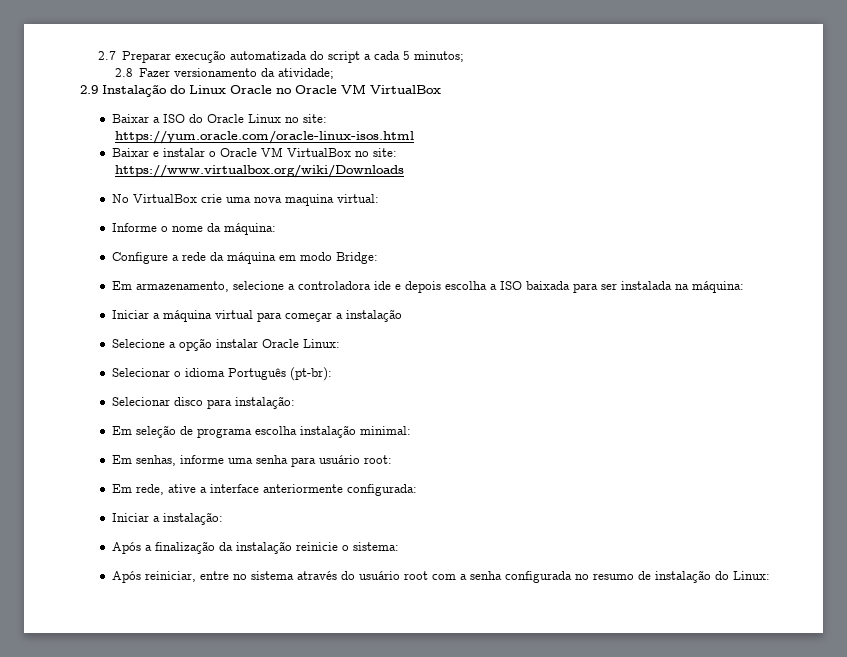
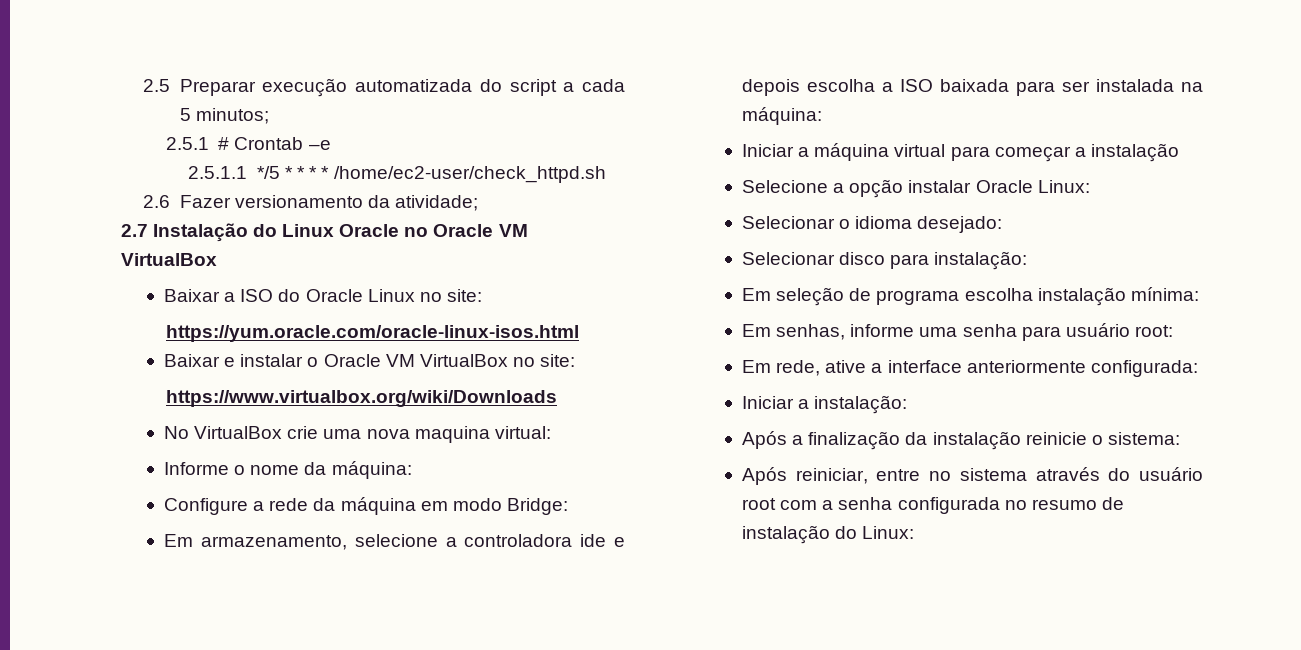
- 2.7 Preparar execução automatizada do script a cada 5 minutos;
+ 2.5 Preparar execução automatizada do script a cada 5 minutos;
- 2.8 Fazer versionamento da atividade;
+ 2.5.1 # Crontab –e
+ 2.5.1.1 */5 * * * * /home/ec2-user/check_httpd.sh
+ 2.6 Fazer versionamento da atividade;
- 2.9 Instalação do Linux Oracle no Oracle VM VirtualBox
+ 2.7 Instalação do Linux Oracle no Oracle VM VirtualBox
- Selecionar o idioma Português (pt-br):
+ Selecionar o idioma desejado:
- Em seleção de programa escolha instalação minimal:
+ Em seleção de programa escolha instalação mínima:

